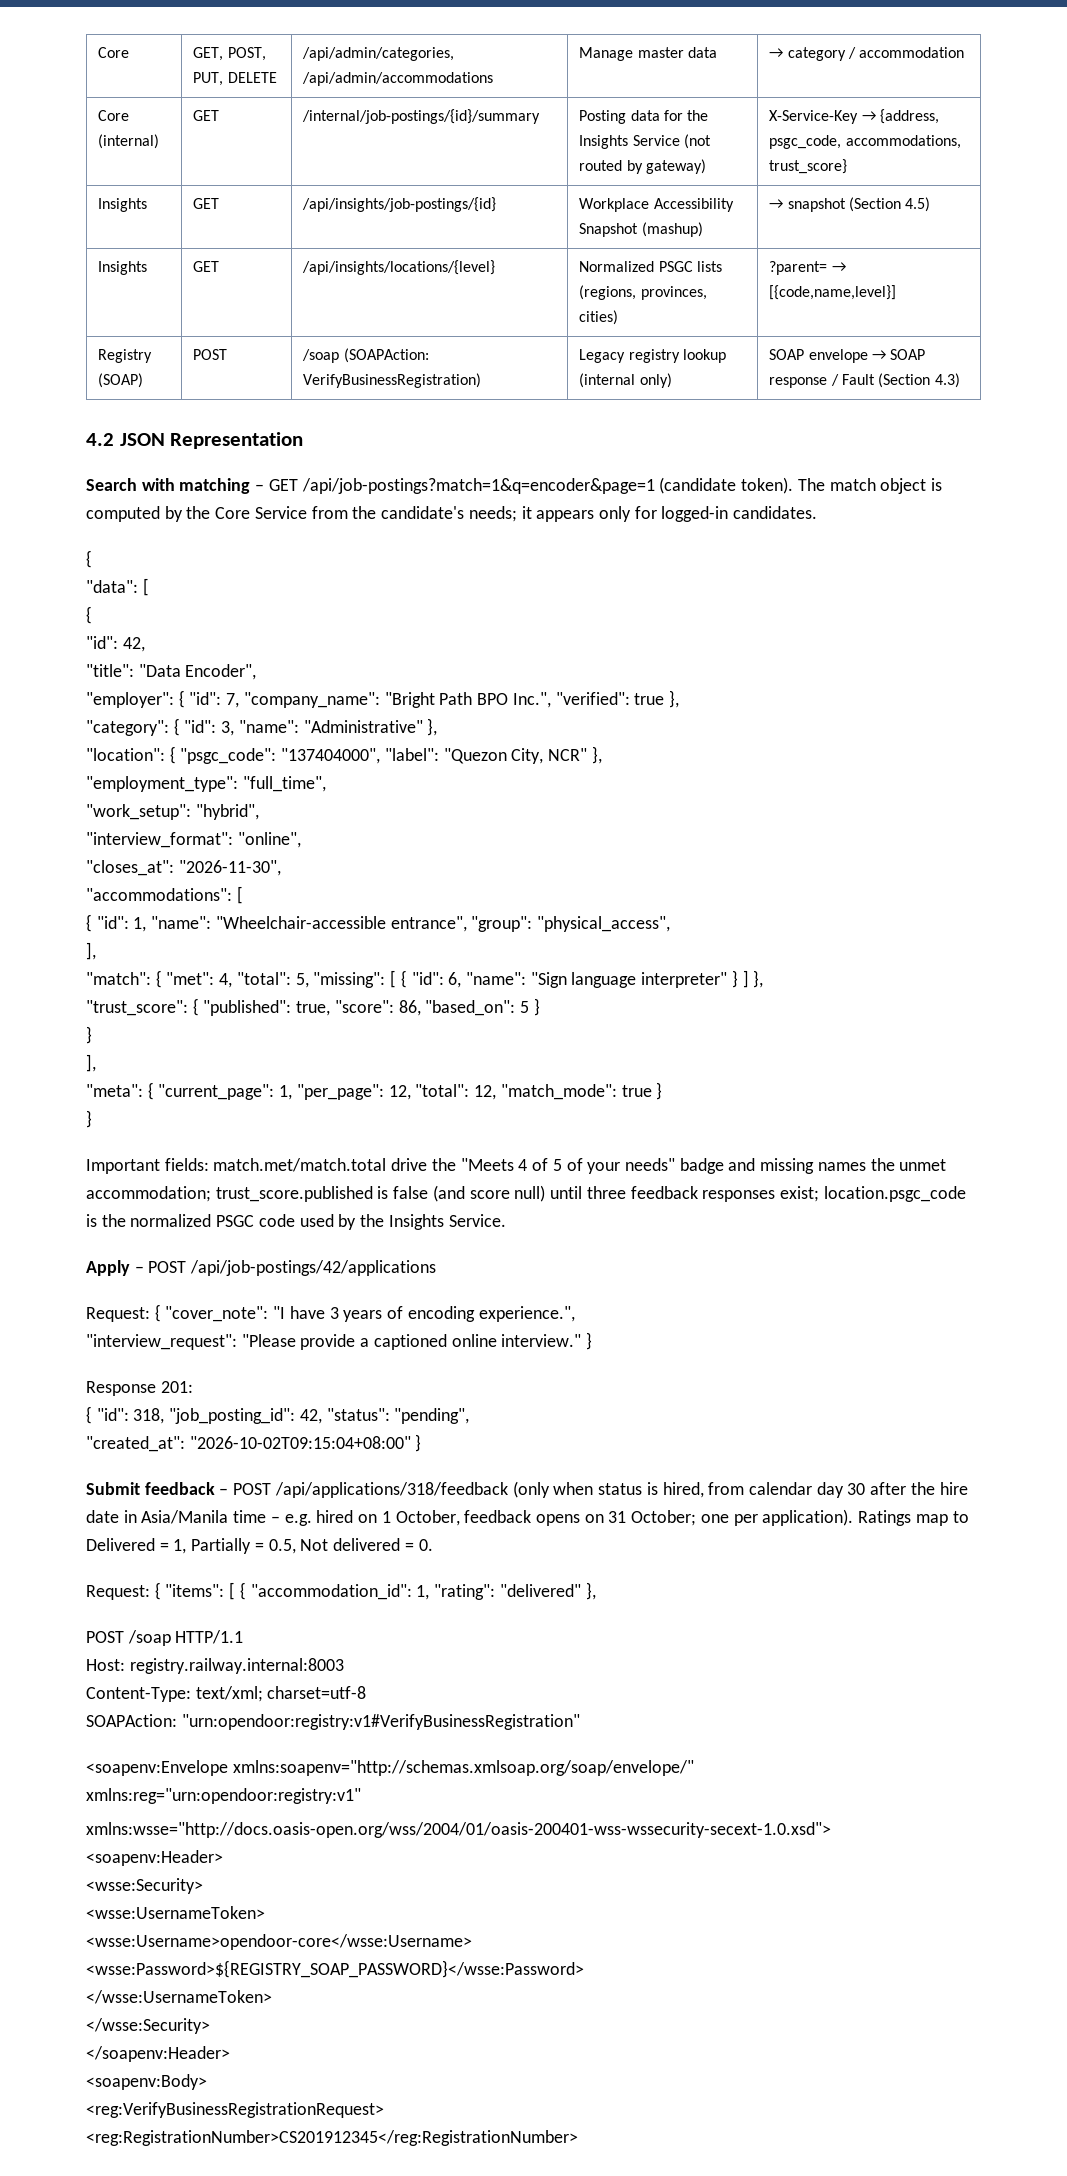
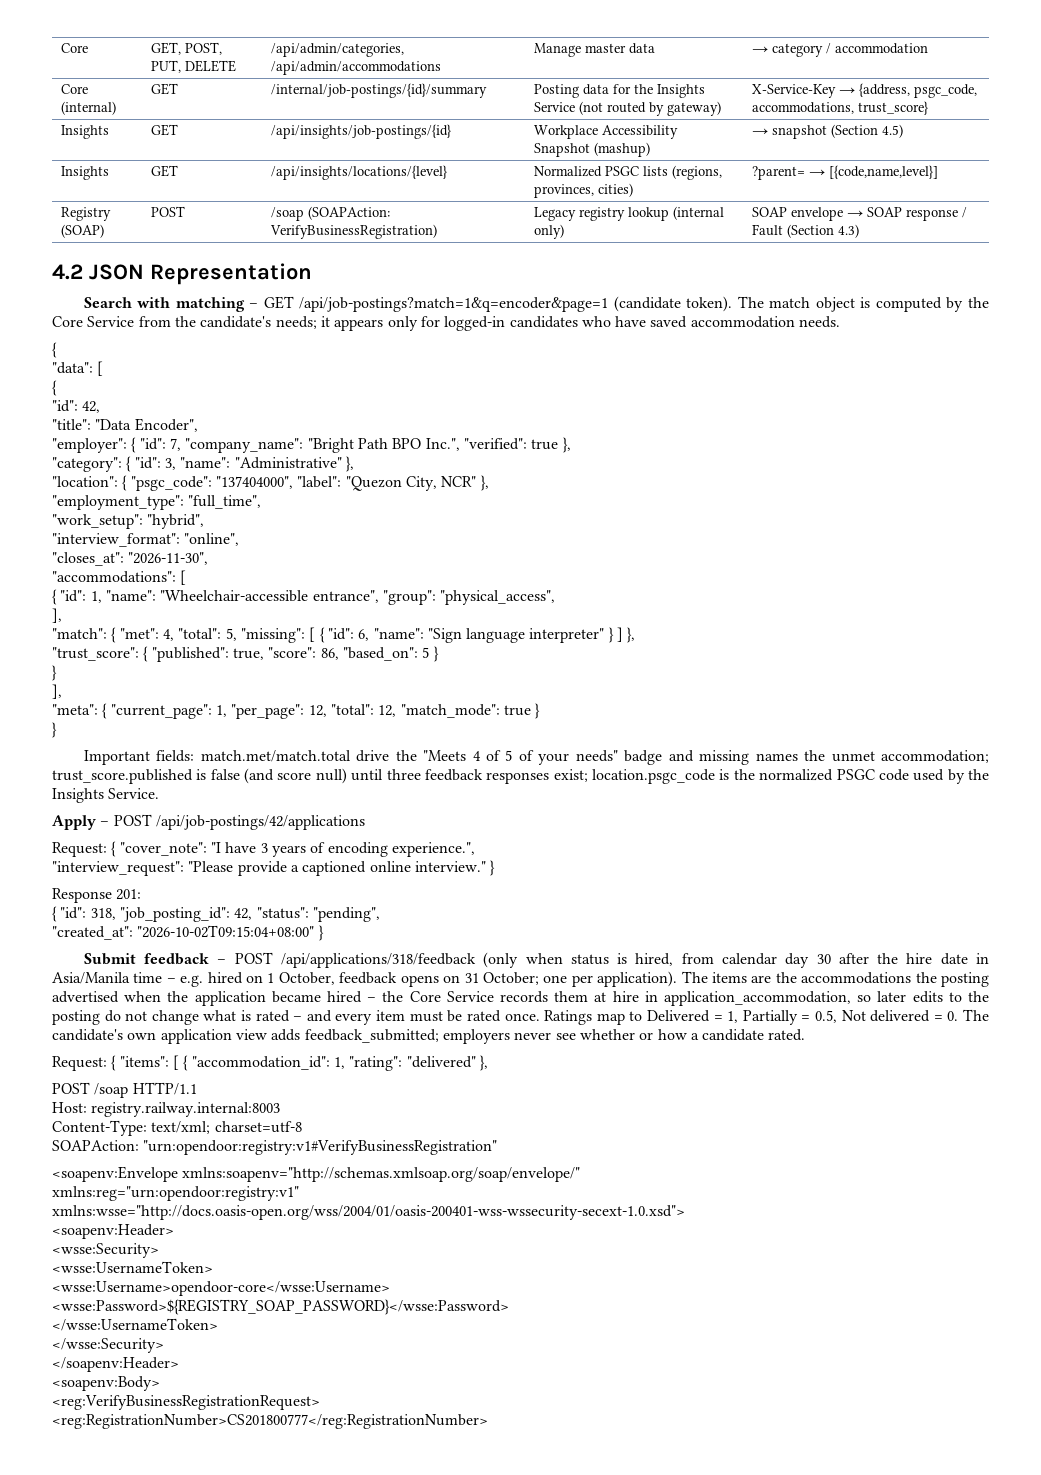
- The match object is computed by the Core Service from the candidate's needs; it appears only for logged-in candidates.
+ The match object is computed by the Core Service from the candidate's needs; it appears only for logged-in candidates who have saved accommodation needs.
+ The items are the accommodations the posting advertised when the application became hired – the Core Service records them at hire in application_accommodation, so later edits to the posting do not change what is rated – and every item must be rated once.
- Ratings map to Delivered = 1, Partially = 0.5, Not delivered = 0.
+ Ratings map to Delivered = 1, Partially = 0.5, Not delivered = 0. The candidate's own application view adds feedback_submitted; employers never see whether or how a candidate rated.
- <reg:RegistrationNumber>CS201912345</reg:RegistrationNumber>
+ <reg:RegistrationNumber>CS201800777</reg:RegistrationNumber>

